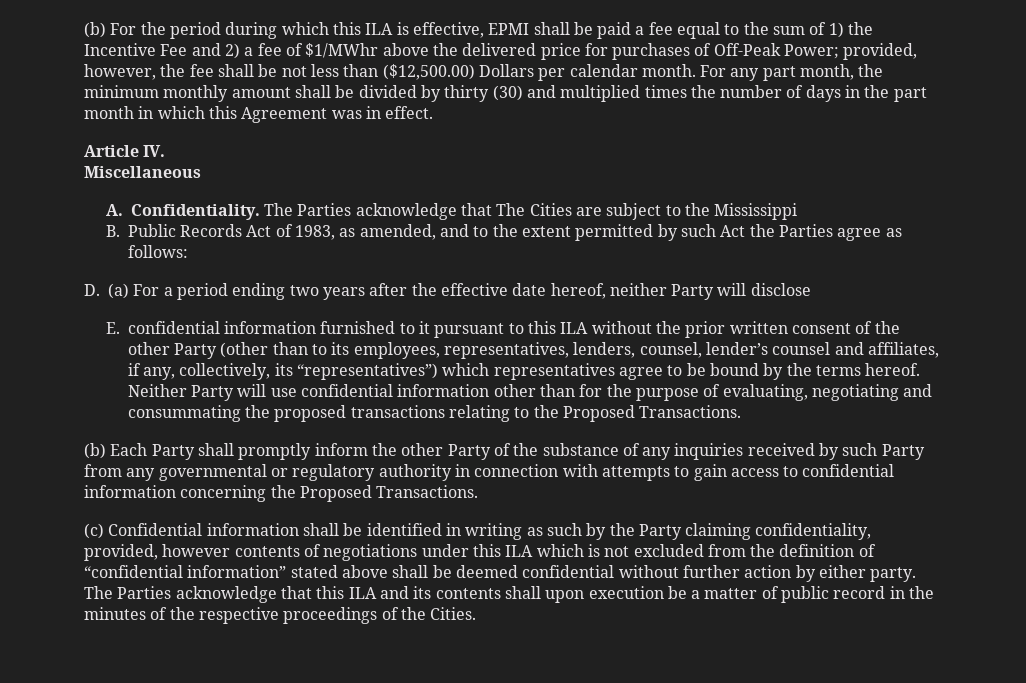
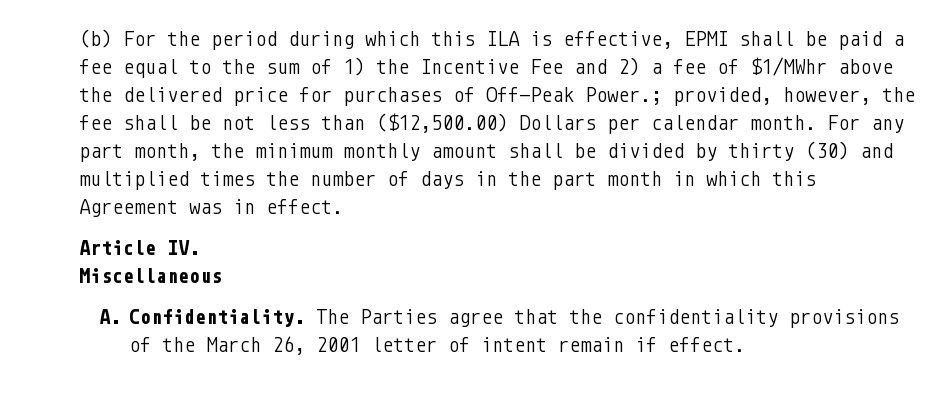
- (b) For the period during which this ILA is effective, EPMI shall be paid a fee equal to the sum of 1) the Incentive Fee and 2) a fee of $1/MWhr above the delivered price for purchases of Off-Peak Power; provided, however, the fee shall be not less than ($12,500.00) Dollars per calendar month.
+ (b) For the period during which this ILA is effective, EPMI shall be paid a fee equal to the sum of 1) the Incentive Fee and 2) a fee of $1/MWhr above the delivered price for purchases of Off-Peak Power.; provided, however, the fee shall be not less than ($12,500.00) Dollars per calendar month.
- The Parties acknowledge that The Cities are subject to the Mississippi
- B. Public Records Act of 1983, as amended, and to the extent permitted by such Act the Parties agree as follows:
- D. (a) For a period ending two years after the effective date hereof, neither Party will disclose
- E. confidential information furnished to it pursuant to this ILA without the prior written consent of the other Party (other than to its employees, representatives, lenders, counsel, lender’s counsel and affiliates, if any, collectively, its “representatives”) which representatives agree to be bound by the terms hereof. Neither Party will use confidential information other than for the purpose of evaluating, negotiating and consummating the proposed transactions relating to the Proposed Transactions.
- (b) Each Party shall promptly inform the other Party of the substance of any inquiries received by such Party from any governmental or regulatory authority in connection with attempts to gain access to confidential information concerning the Proposed Transactions.
- (c) Confidential information shall be identified in writing as such by the Party claiming confidentiality, provided, however contents of negotiations under this ILA which is not excluded from the definition of “confidential information” stated above shall be deemed confidential without further action by either party. The Parties acknowledge that this ILA and its contents shall upon execution be a matter of public record in the minutes of the respective proceedings of the Cities.
+ The Parties agree that the confidentiality provisions of the March 26, 2001 letter of intent remain if effect.

